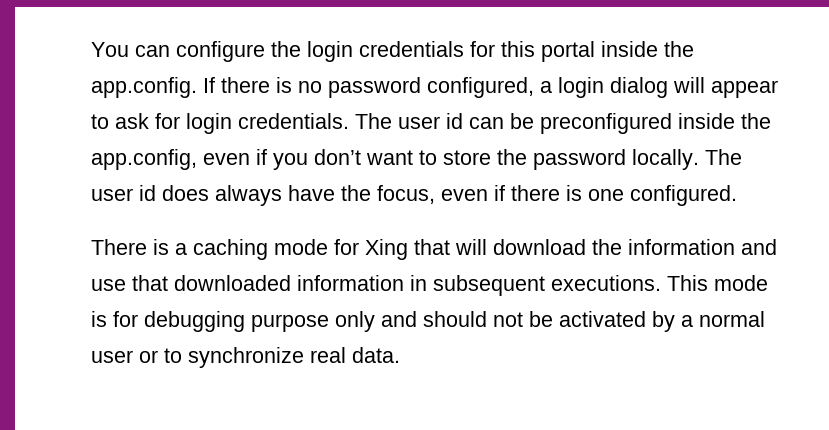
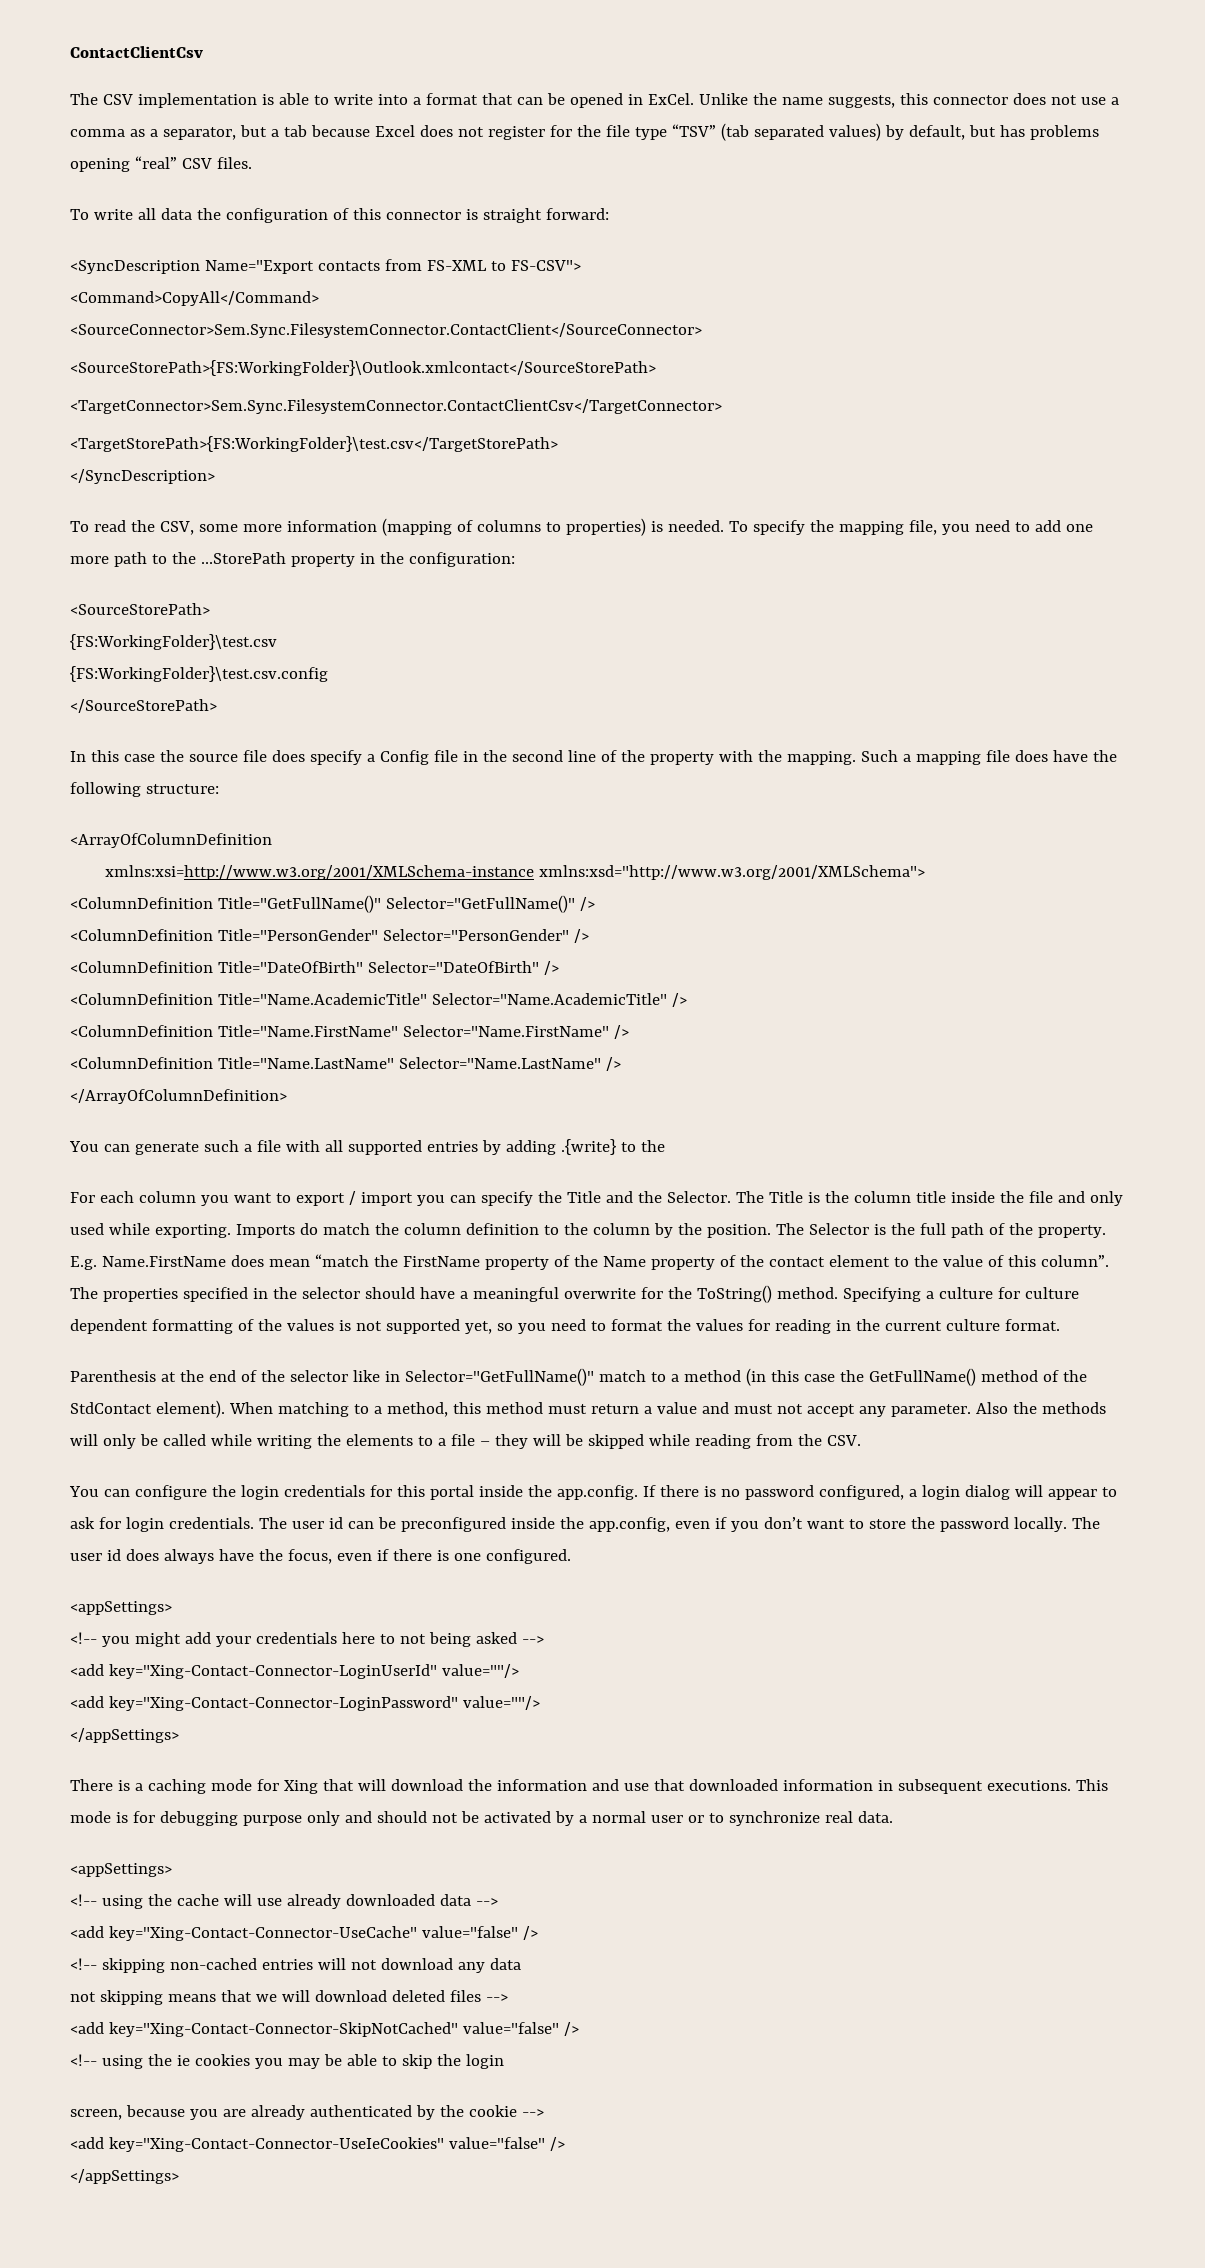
+ ContactClientCsv
+ The CSV implementation is able to write into a format that can be opened in ExCel. Unlike the name suggests, this connector does not use a comma as a separator, but a tab because Excel does not register for the file type “TSV” (tab separated values) by default, but has problems opening “real” CSV files.
+ To write all data the configuration of this connector is straight forward:
+ <SyncDescription Name="Export contacts from FS-XML to FS-CSV">
+ <Command>CopyAll</Command>
+ <SourceConnector>Sem.Sync.FilesystemConnector.ContactClient</SourceConnector>
+ <SourceStorePath>{FS:WorkingFolder}\Outlook.xmlcontact</SourceStorePath>
+ <TargetConnector>Sem.Sync.FilesystemConnector.ContactClientCsv</TargetConnector>
+ <TargetStorePath>{FS:WorkingFolder}\test.csv</TargetStorePath>
+ </SyncDescription>
+ To read the CSV, some more information (mapping of columns to properties) is needed. To specify the mapping file, you need to add one more path to the …StorePath property in the configuration:
+ <SourceStorePath>
+ {FS:WorkingFolder}\test.csv
+ {FS:WorkingFolder}\test.csv.config
+ </SourceStorePath>
+ In this case the source file does specify a Config file in the second line of the property with the mapping. Such a mapping file does have the following structure:
+ <ArrayOfColumnDefinition
+ xmlns:xsi=http://www.w3.org/2001/XMLSchema-instance xmlns:xsd="http://www.w3.org/2001/XMLSchema">
+ <ColumnDefinition Title="GetFullName()" Selector="GetFullName()" />
+ <ColumnDefinition Title="PersonGender" Selector="PersonGender" />
+ <ColumnDefinition Title="DateOfBirth" Selector="DateOfBirth" />
+ <ColumnDefinition Title="Name.AcademicTitle" Selector="Name.AcademicTitle" />
+ <ColumnDefinition Title="Name.FirstName" Selector="Name.FirstName" />
+ <ColumnDefinition Title="Name.LastName" Selector="Name.LastName" />
+ </ArrayOfColumnDefinition>
+ You can generate such a file with all supported entries by adding .{write} to the
+ For each column you want to export / import you can specify the Title and the Selector. The Title is the column title inside the file and only used while exporting. Imports do match the column definition to the column by the position. The Selector is the full path of the property. E.g. Name.FirstName does mean “match the FirstName property of the Name property of the contact element to the value of this column”. The properties specified in the selector should have a meaningful overwrite for the ToString() method. Specifying a culture for culture dependent formatting of the values is not supported yet, so you need to format the values for reading in the current culture format.
+ Parenthesis at the end of the selector like in Selector="GetFullName()" match to a method (in this case the GetFullName() method of the StdContact element). When matching to a method, this method must return a value and must not accept any parameter. Also the methods will only be called while writing the elements to a file – they will be skipped while reading from the CSV.
  The user id does always have the focus, even if there is one configured.
+ <appSettings>
+ <!-- you might add your credentials here to not being asked -->
+ <add key="Xing-Contact-Connector-LoginUserId" value=""/>
+ <add key="Xing-Contact-Connector-LoginPassword" value=""/>
+ </appSettings>
  This mode is for debugging purpose only and should not be activated by a normal user or to synchronize real data.
+ <appSettings>
+ <!-- using the cache will use already downloaded data -->
+ <add key="Xing-Contact-Connector-UseCache" value="false" />
+ <!-- skipping non-cached entries will not download any data
+ not skipping means that we will download deleted files -->
+ <add key="Xing-Contact-Connector-SkipNotCached" value="false" />
+ <!-- using the ie cookies you may be able to skip the login
+ screen, because you are already authenticated by the cookie -->
+ <add key="Xing-Contact-Connector-UseIeCookies" value="false" />
+ </appSettings>

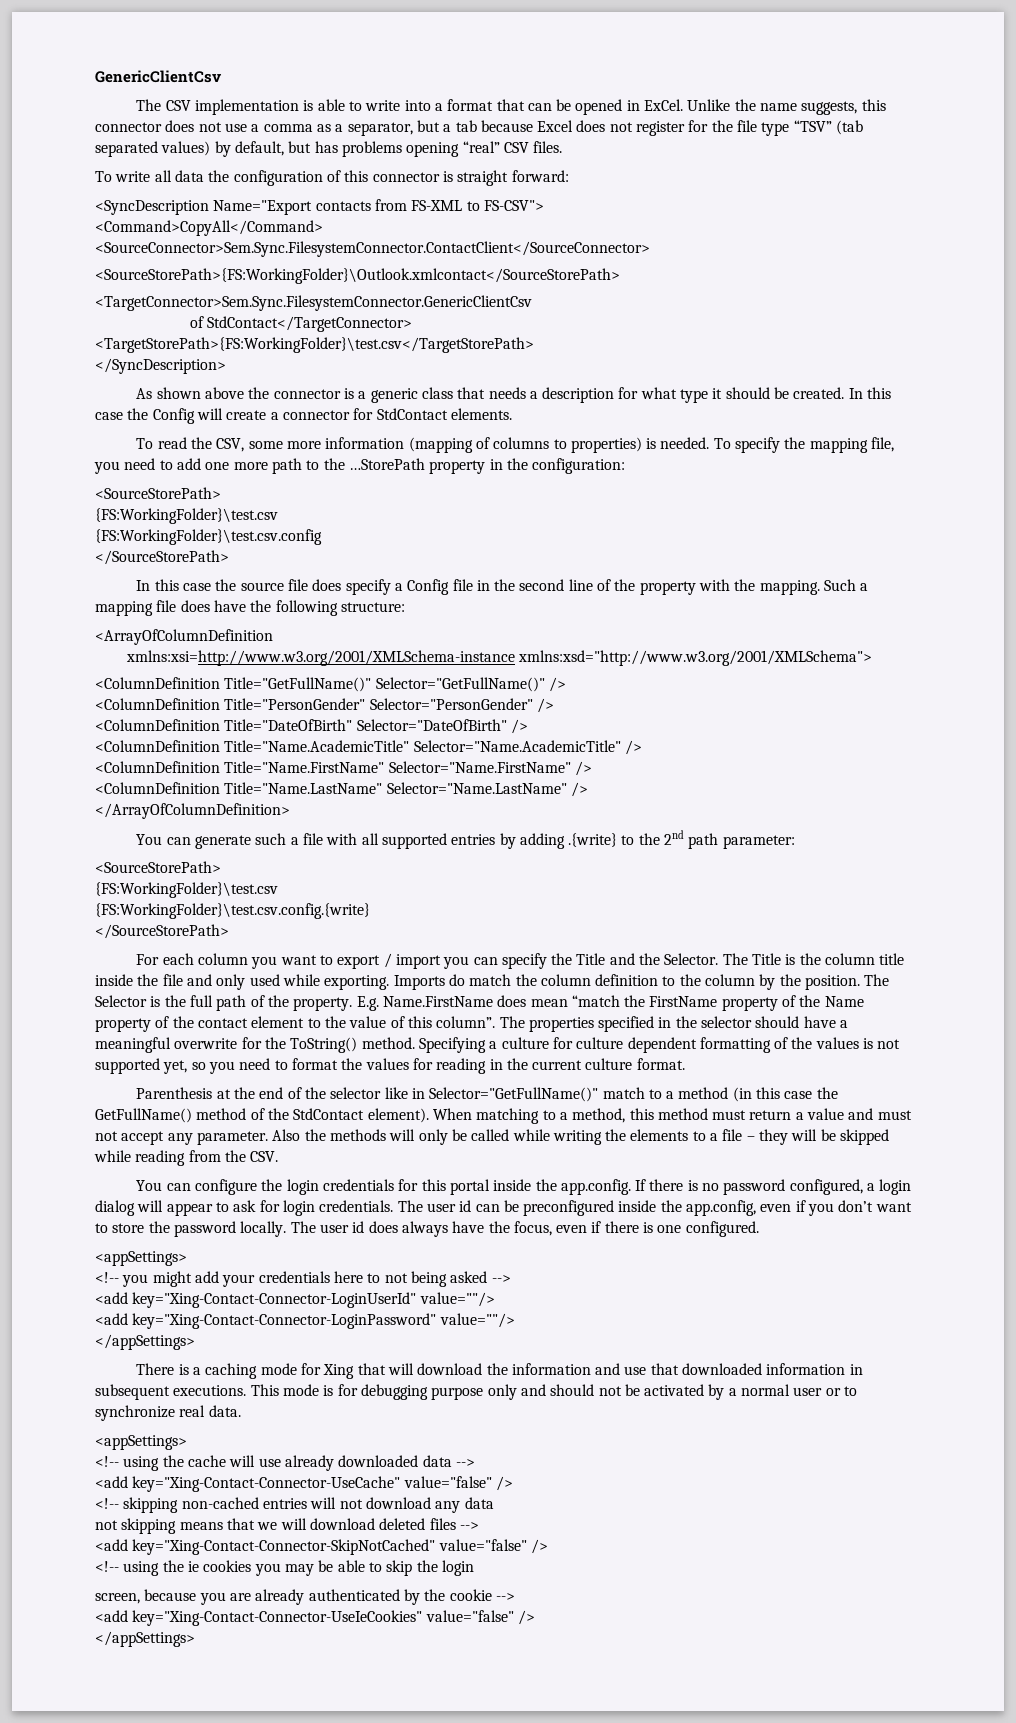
- ContactClientCsv
+ GenericClientCsv
- <TargetConnector>Sem.Sync.FilesystemConnector.ContactClientCsv</TargetConnector>
+ <TargetConnector>Sem.Sync.FilesystemConnector.GenericClientCsv
+ of StdContact</TargetConnector>
+ As shown above the connector is a generic class that needs a description for what type it should be created. In this case the Config will create a connector for StdContact elements.
- You can generate such a file with all supported entries by adding .{write} to the
+ You can generate such a file with all supported entries by adding .{write} to the 2nd path parameter:
+ <SourceStorePath>
+ {FS:WorkingFolder}\test.csv
+ {FS:WorkingFolder}\test.csv.config.{write}
+ </SourceStorePath>

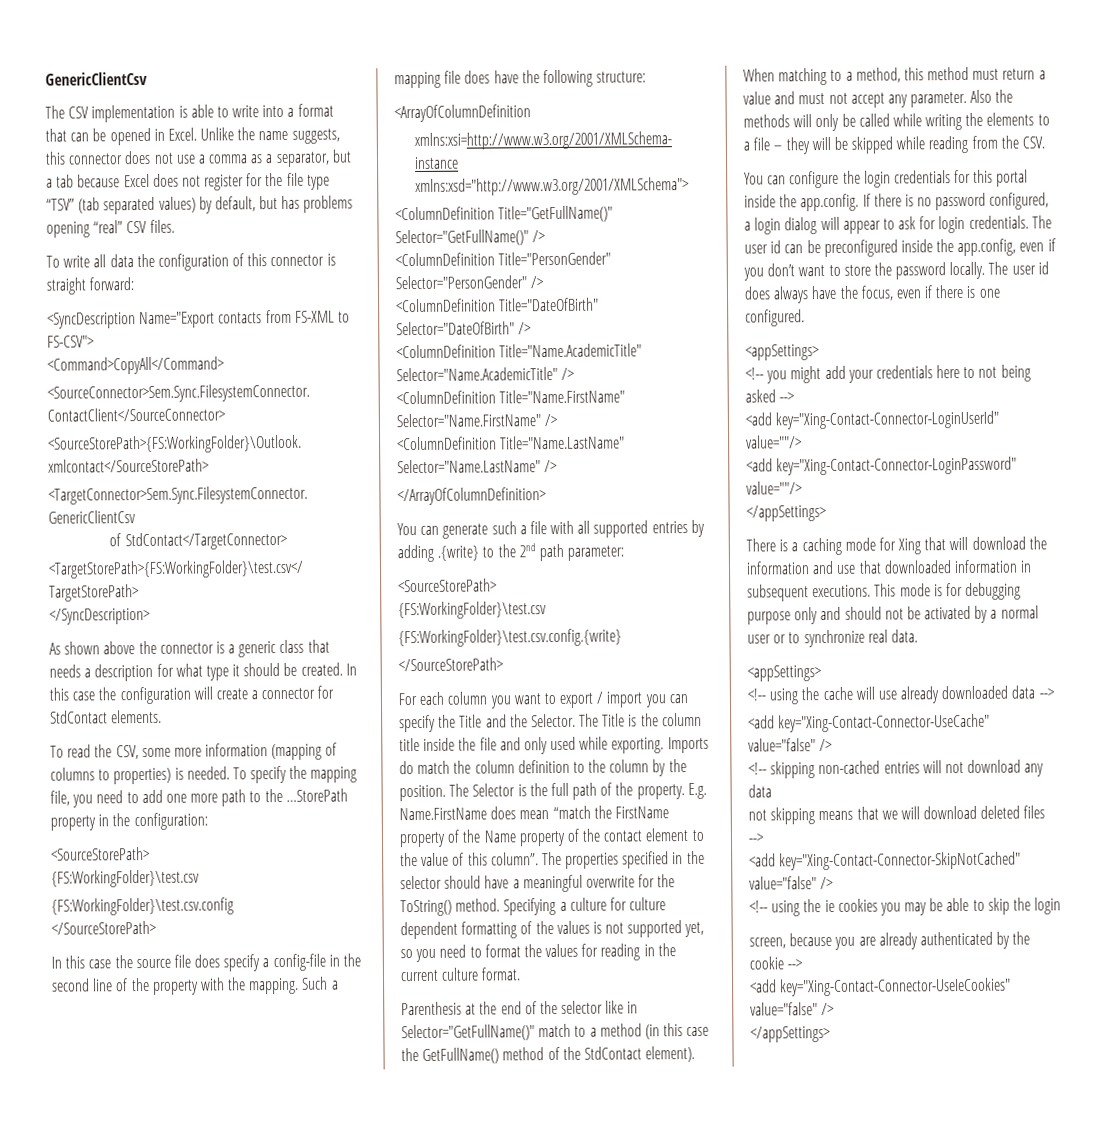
- The CSV implementation is able to write into a format that can be opened in ExCel.
+ The CSV implementation is able to write into a format that can be opened in Excel.
- In this case the Config will create a connector for StdContact elements.
+ In this case the configuration will create a connector for StdContact elements.
- In this case the source file does specify a Config file in the second line of the property with the mapping.
+ In this case the source file does specify a config-file in the second line of the property with the mapping.

